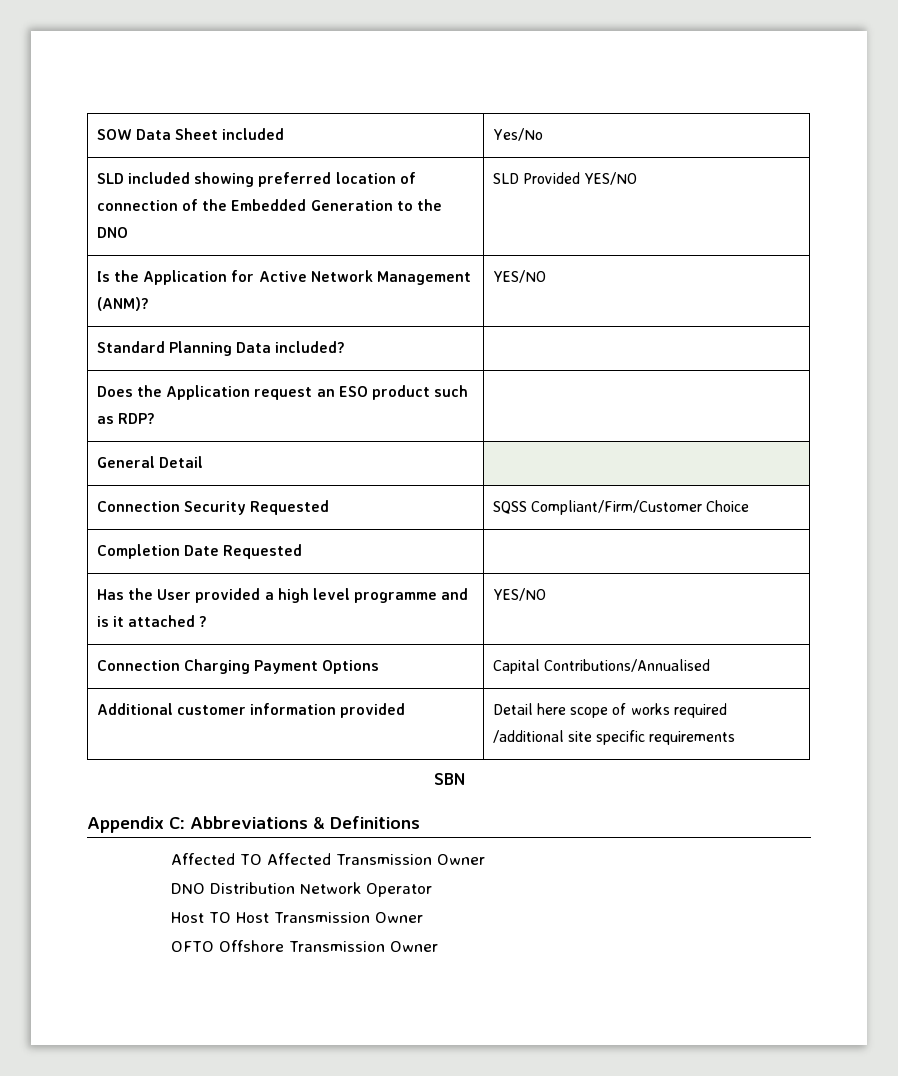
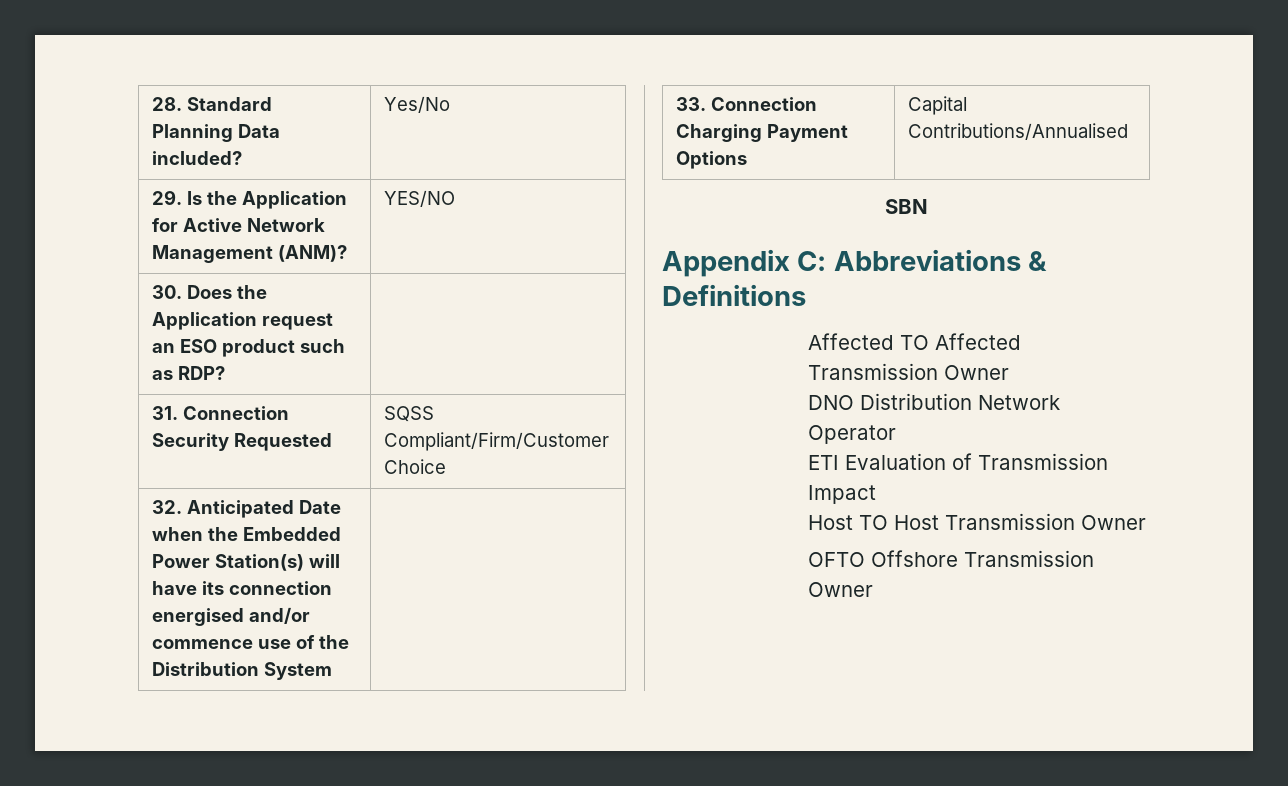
- SOW Data Sheet included | Yes/No
- SLD included showing preferred location of connection of the Embedded Generation to the DNO | SLD Provided YES/NO
- Is the Application for Active Network Management (ANM)? | YES/NO
+ 28. Standard Planning Data included? | Yes/No
+ 29. Is the Application for Active Network Management (ANM)? | YES/NO
- Standard Planning Data included? |
- Does the Application request an ESO product such as RDP? |
+ 30. Does the Application request an ESO product such as RDP? |
- General Detail |
- Connection Security Requested | SQSS Compliant/Firm/Customer Choice
+ 31. Connection Security Requested | SQSS Compliant/Firm/Customer Choice
- Completion Date Requested |
- Has the User provided a high level programme and is it attached ? | YES/NO
- Connection Charging Payment Options | Capital Contributions/Annualised
+ 32. Anticipated Date when the Embedded Power Station(s) will have its connection energised and/or commence use of the Distribution System |
+ 33. Connection Charging Payment Options | Capital Contributions/Annualised
- Additional customer information provided | Detail here scope of works required /additional site specific requirements
+ ETI Evaluation of Transmission Impact

